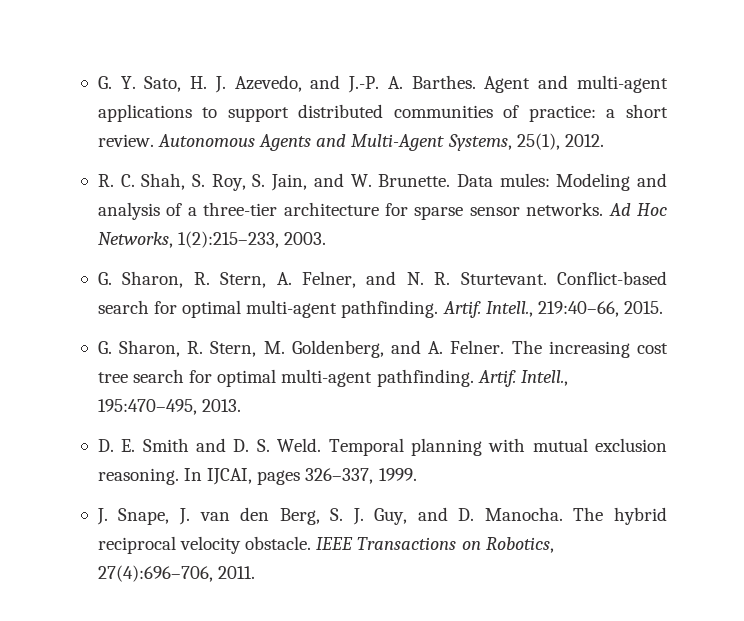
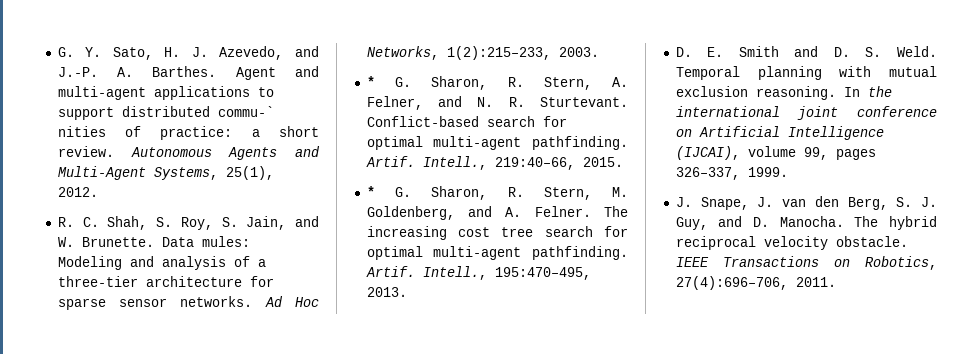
- Agent and multi-agent applications to support distributed communities of practice: a short review.
+ Agent and multi-agent applications to support distributed commu-` nities of practice: a short review.
- G. Sharon, R. Stern, A. Felner, and N. R. Sturtevant.
+ * G. Sharon, R. Stern, A. Felner, and N. R. Sturtevant.
- G. Sharon, R. Stern, M. Goldenberg, and A. Felner.
+ * G. Sharon, R. Stern, M. Goldenberg, and A. Felner.
- In IJCAI, pages 326–337, 1999.
+ In the international joint conference on Artificial Intelligence (IJCAI), volume 99, pages 326–337, 1999.

